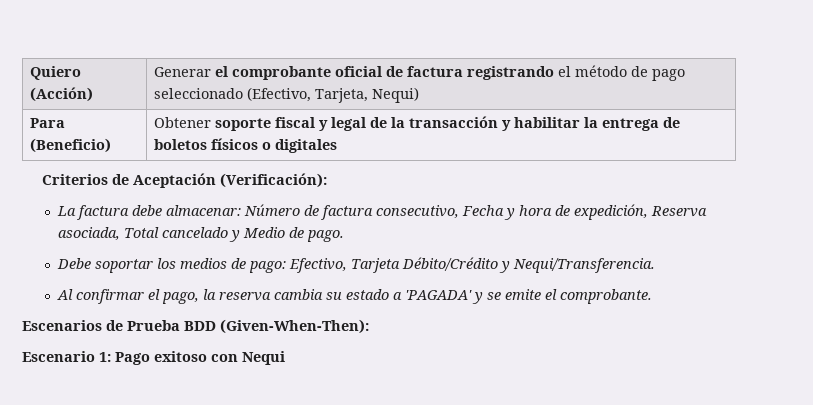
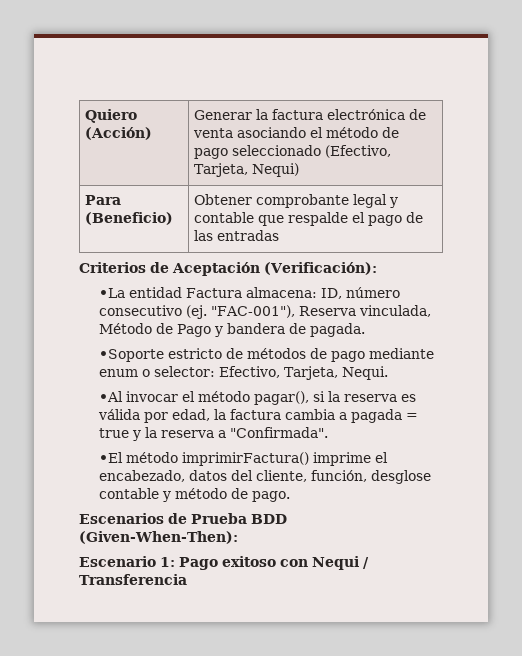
- Quiero (Acción) | Generar el comprobante oficial de factura registrando el método de pago seleccionado (Efectivo, Tarjeta, Nequi)
+ Quiero (Acción) | Generar la factura electrónica de venta asociando el método de pago seleccionado (Efectivo, Tarjeta, Nequi)
- Para (Beneficio) | Obtener soporte fiscal y legal de la transacción y habilitar la entrega de boletos físicos o digitales
+ Para (Beneficio) | Obtener comprobante legal y contable que respalde el pago de las entradas
  Criterios de Aceptación (Verificación):
- La factura debe almacenar: Número de factura consecutivo, Fecha y hora de expedición, Reserva asociada, Total cancelado y Medio de pago.
- Debe soportar los medios de pago: Efectivo, Tarjeta Débito/Crédito y Nequi/Transferencia.
- Al confirmar el pago, la reserva cambia su estado a 'PAGADA' y se emite el comprobante.
+ •La entidad Factura almacena: ID, número consecutivo (ej. "FAC-001"), Reserva vinculada, Método de Pago y bandera de pagada.
+ •Soporte estricto de métodos de pago mediante enum o selector: Efectivo, Tarjeta, Nequi.
+ •Al invocar el método pagar(), si la reserva es válida por edad, la factura cambia a pagada = true y la reserva a "Confirmada".
+ •El método imprimirFactura() imprime el encabezado, datos del cliente, función, desglose contable y método de pago.
- Escenario 1: Pago exitoso con Nequi
+ Escenario 1: Pago exitoso con Nequi / Transferencia

